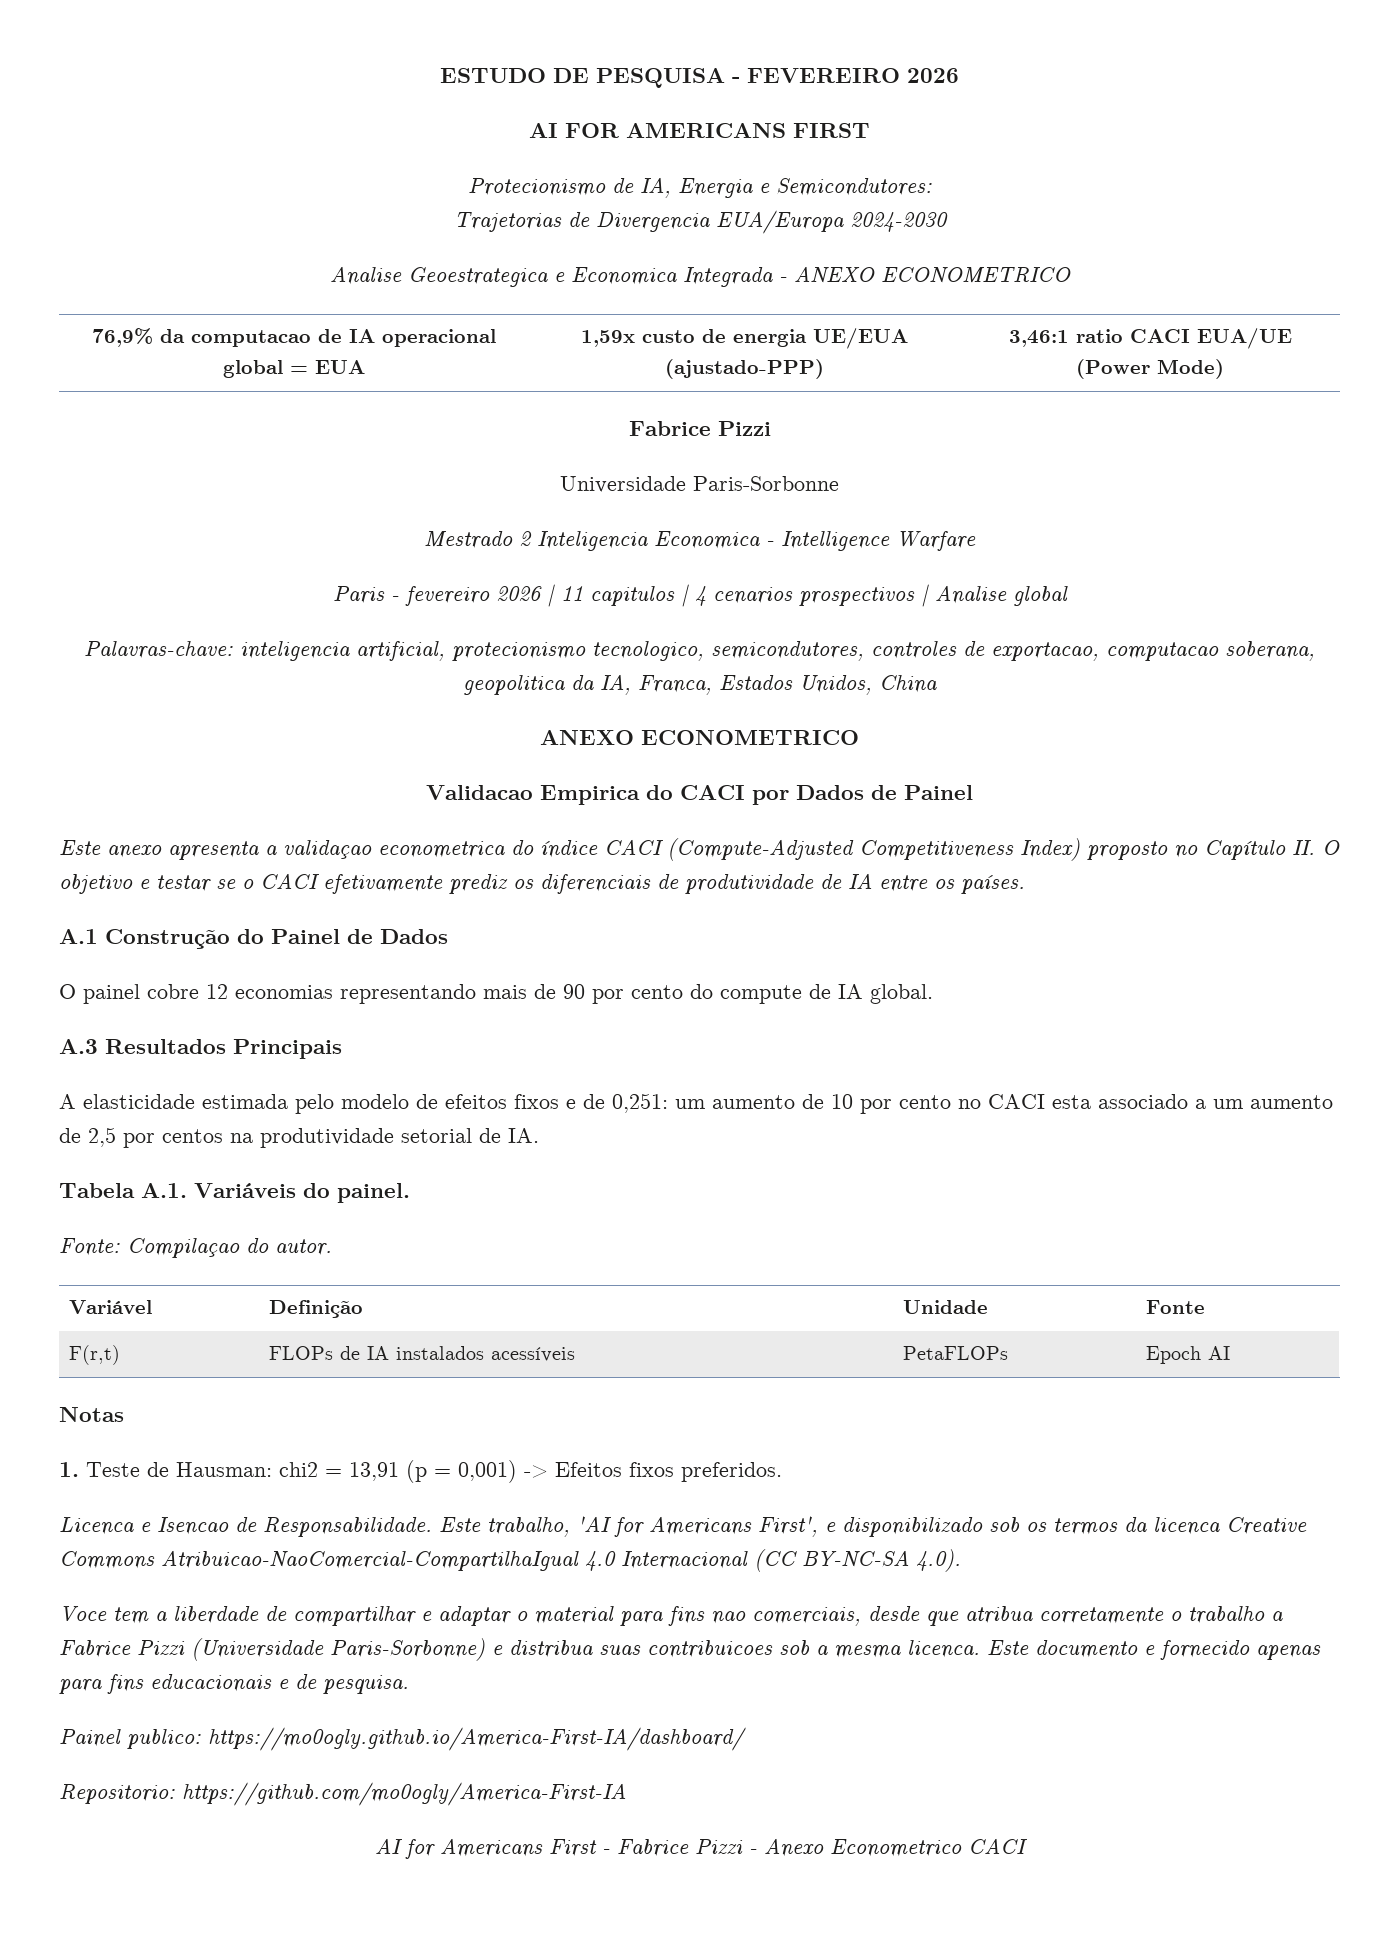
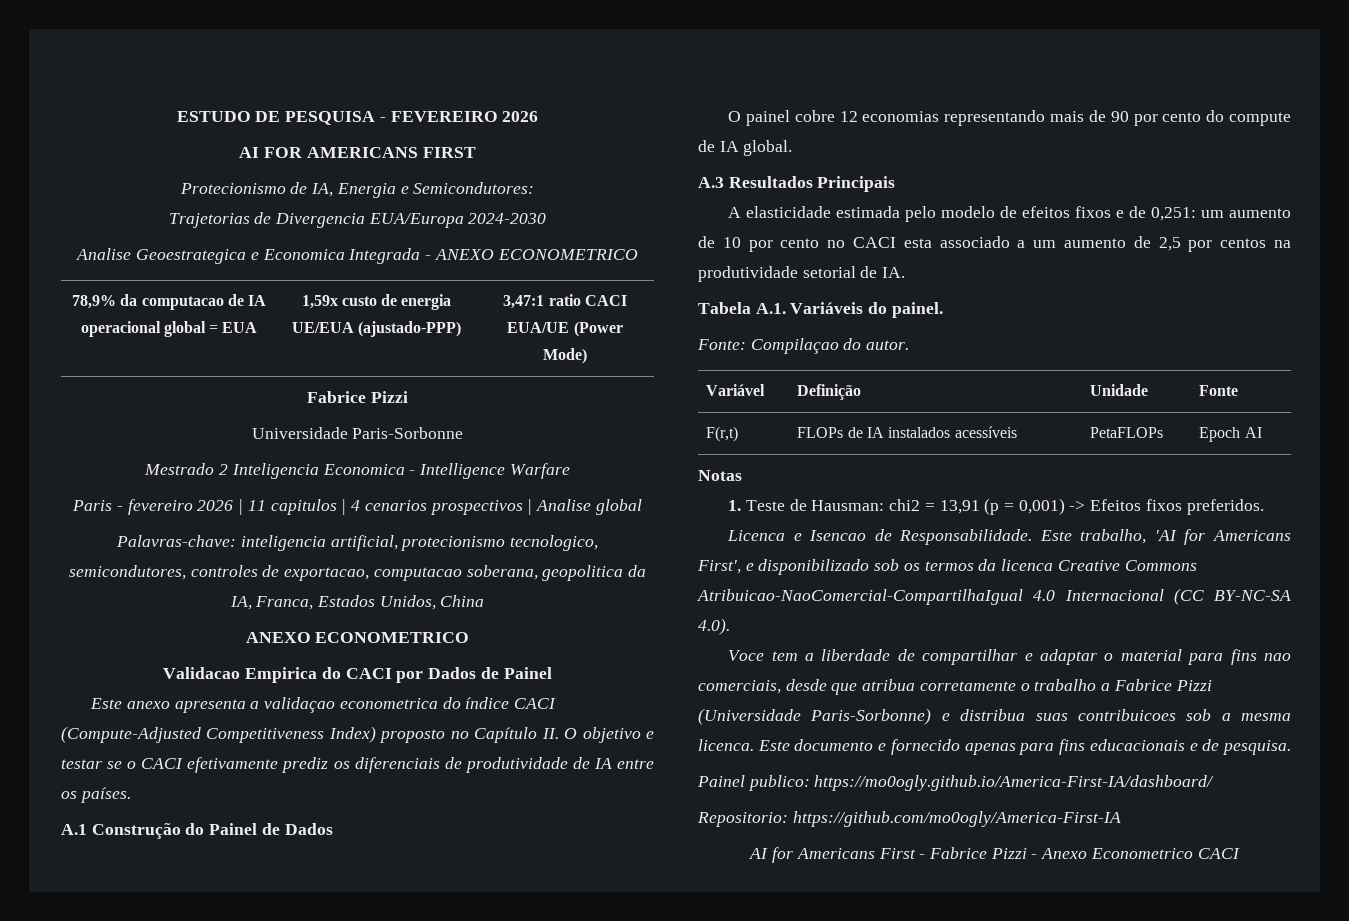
- 76,9% da computacao de IA operacional global = EUA | 1,59x custo de energia UE/EUA (ajustado-PPP) | 3,46:1 ratio CACI EUA/UE (Power Mode)
+ 78,9% da computacao de IA operacional global = EUA | 1,59x custo de energia UE/EUA (ajustado-PPP) | 3,47:1 ratio CACI EUA/UE (Power Mode)

